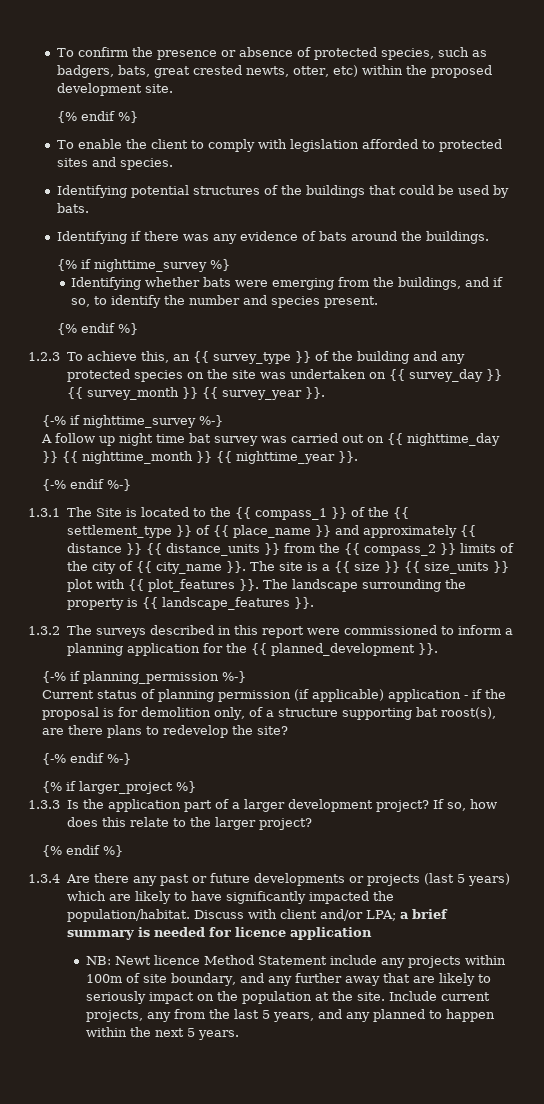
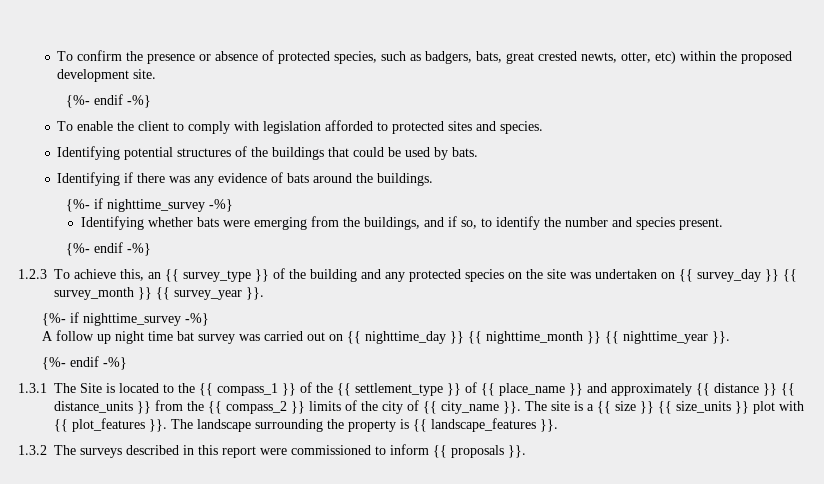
  To confirm the presence or absence of protected species, such as badgers, bats, great crested newts, otter, etc) within the proposed development site.
- {% endif %}
+ {%- endif -%}
  Identifying if there was any evidence of bats around the buildings.
- {% if nighttime_survey %}
+ {%- if nighttime_survey -%}
  Identifying whether bats were emerging from the buildings, and if so, to identify the number and species present.
- {% endif %}
+ {%- endif -%}
  1.2.3 To achieve this, an {{ survey_type }} of the building and any protected species on the site was undertaken on {{ survey_day }} {{ survey_month }} {{ survey_year }}.
- {-% if nighttime_survey %-}
+ {%- if nighttime_survey -%}
  A follow up night time bat survey was carried out on {{ nighttime_day }} {{ nighttime_month }} {{ nighttime_year }}.
- {-% endif %-}
+ {%- endif -%}
- 1.3.2 The surveys described in this report were commissioned to inform a planning application for the {{ planned_development }}.
- {-% if planning_permission %-}
- Current status of planning permission (if applicable) application - if the proposal is for demolition only, of a structure supporting bat roost(s), are there plans to redevelop the site?
- {-% endif %-}
- {% if larger_project %}
- 1.3.3 Is the application part of a larger development project? If so, how does this relate to the larger project?
- {% endif %}
- 1.3.4 Are there any past or future developments or projects (last 5 years) which are likely to have significantly impacted the population/habitat. Discuss with client and/or LPA; a brief summary is needed for licence application
- NB: Newt licence Method Statement include any projects within 100m of site boundary, and any further away that are likely to seriously impact on the population at the site. Include current projects, any from the last 5 years, and any planned to happen within the next 5 years.
+ 1.3.2 The surveys described in this report were commissioned to inform {{ proposals }}.

